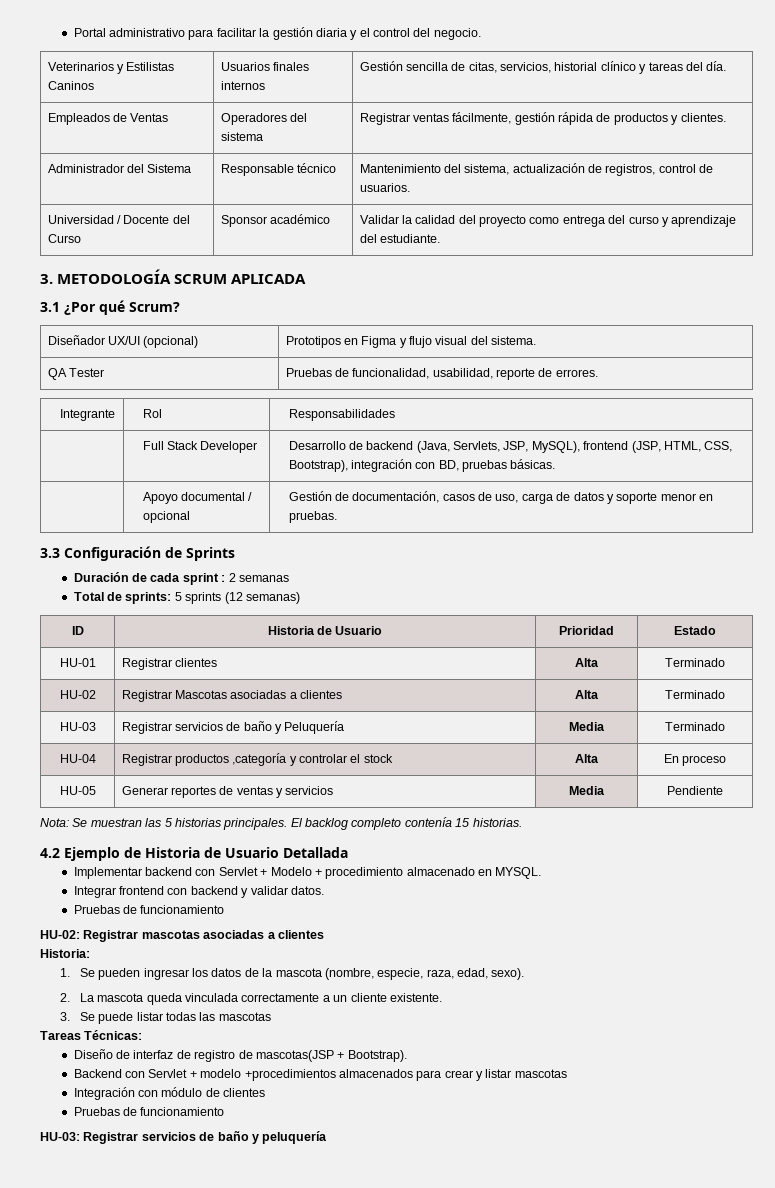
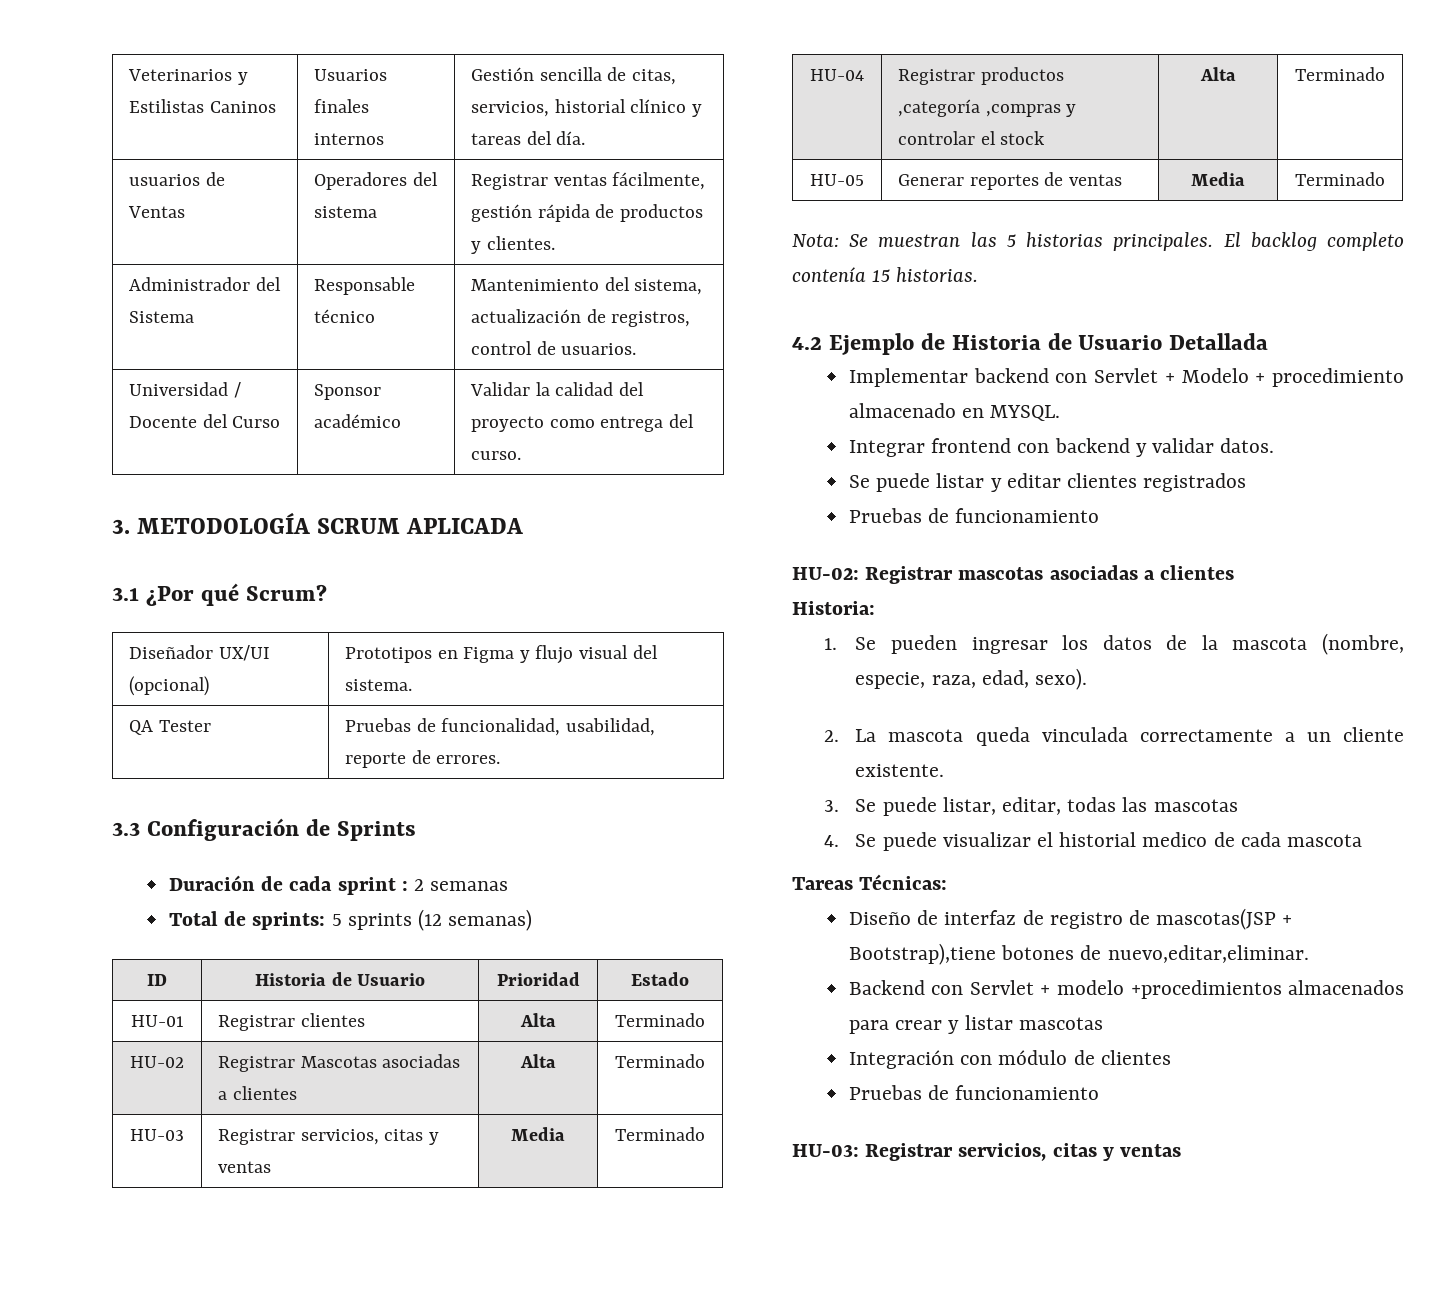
- Portal administrativo para facilitar la gestión diaria y el control del negocio.
- Empleados de Ventas | Operadores del sistema | Registrar ventas fácilmente, gestión rápida de productos y clientes.
+ usuarios de Ventas | Operadores del sistema | Registrar ventas fácilmente, gestión rápida de productos y clientes.
- Universidad / Docente del Curso | Sponsor académico | Validar la calidad del proyecto como entrega del curso y aprendizaje del estudiante.
+ Universidad / Docente del Curso | Sponsor académico | Validar la calidad del proyecto como entrega del curso.
- Integrante | Rol | Responsabilidades
- | Full Stack Developer | Desarrollo de backend (Java, Servlets, JSP, MySQL), frontend (JSP, HTML, CSS, Bootstrap), integración con BD, pruebas básicas.
- | Apoyo documental / opcional | Gestión de documentación, casos de uso, carga de datos y soporte menor en pruebas.
- HU-03 | Registrar servicios de baño y Peluquería | Media | Terminado
+ HU-03 | Registrar servicios, citas y ventas | Media | Terminado
- HU-04 | Registrar productos ,categoría y controlar el stock | Alta | En proceso
+ HU-04 | Registrar productos ,categoría ,compras y controlar el stock | Alta | Terminado
- HU-05 | Generar reportes de ventas y servicios | Media | Pendiente
+ HU-05 | Generar reportes de ventas | Media | Terminado
+ Se puede listar y editar clientes registrados
- 3. Se puede listar todas las mascotas
+ 3. Se puede listar, editar, todas las mascotas
+ 4. Se puede visualizar el historial medico de cada mascota
- Diseño de interfaz de registro de mascotas(JSP + Bootstrap).
+ Diseño de interfaz de registro de mascotas(JSP + Bootstrap),tiene botones de nuevo,editar,eliminar.
- HU-03: Registrar servicios de baño y peluquería
+ HU-03: Registrar servicios, citas y ventas

